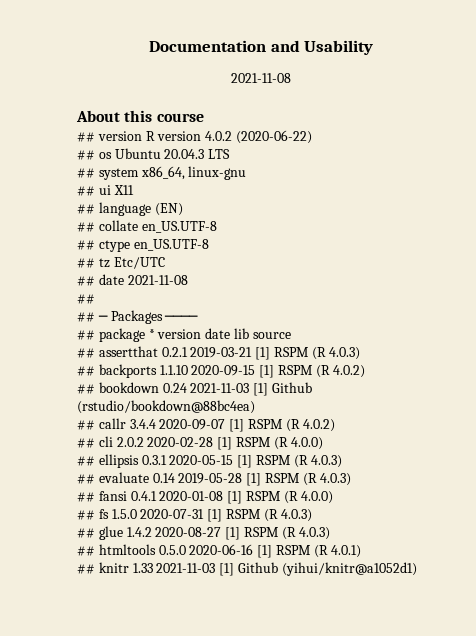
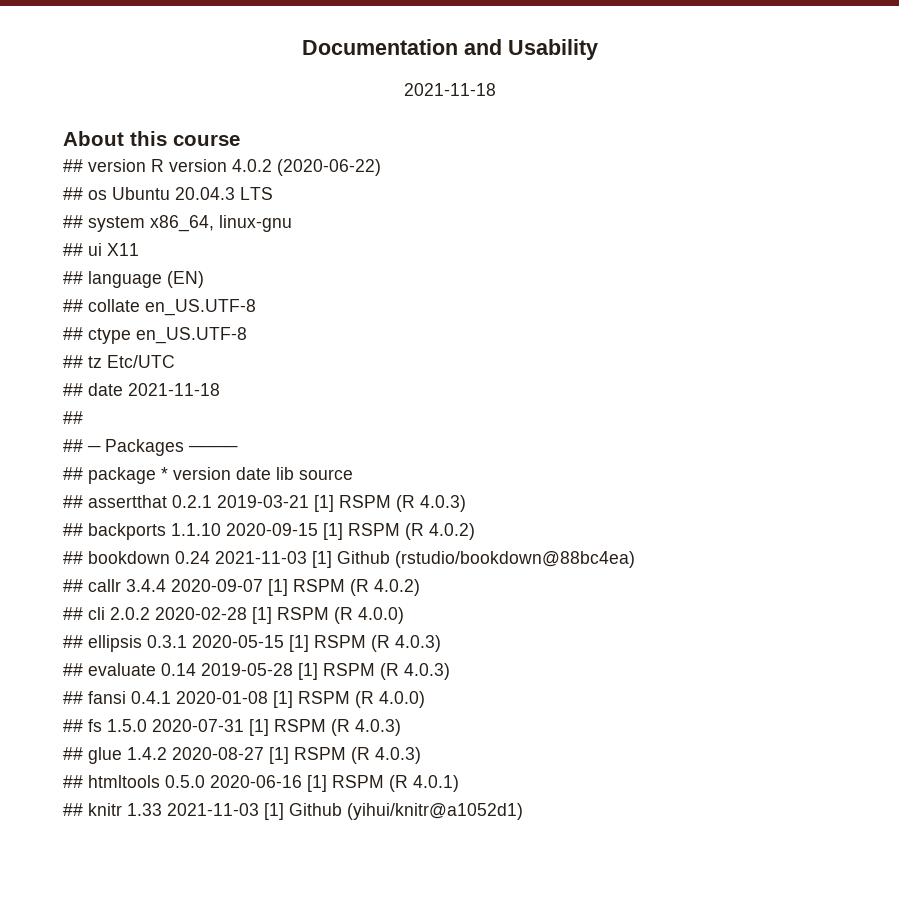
  Documentation and Usability
- 2021-11-08
+ 2021-11-18
- ## date 2021-11-08
+ ## date 2021-11-18

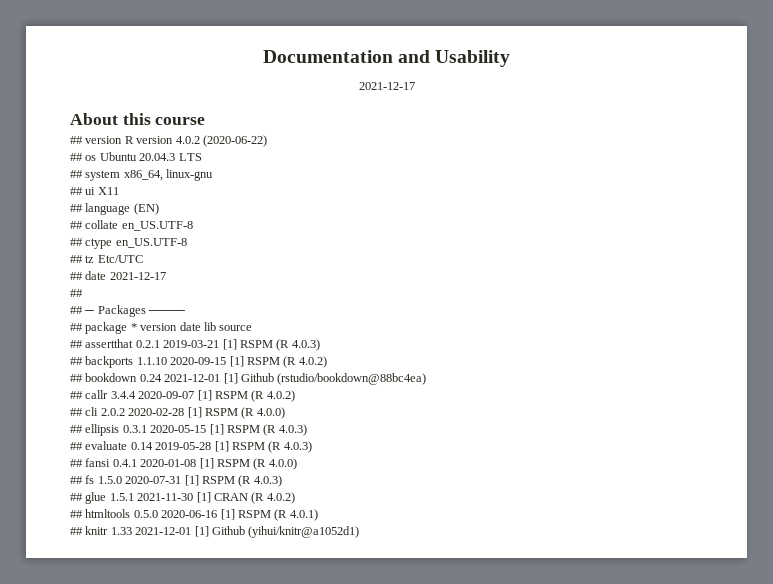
  Documentation and Usability
- 2021-11-18
+ 2021-12-17
- ## date 2021-11-18
+ ## date 2021-12-17
- ## bookdown 0.24 2021-11-03 [1] Github (rstudio/bookdown@88bc4ea)
+ ## bookdown 0.24 2021-12-01 [1] Github (rstudio/bookdown@88bc4ea)
- ## glue 1.4.2 2020-08-27 [1] RSPM (R 4.0.3)
+ ## glue 1.5.1 2021-11-30 [1] CRAN (R 4.0.2)
- ## knitr 1.33 2021-11-03 [1] Github (yihui/knitr@a1052d1)
+ ## knitr 1.33 2021-12-01 [1] Github (yihui/knitr@a1052d1)

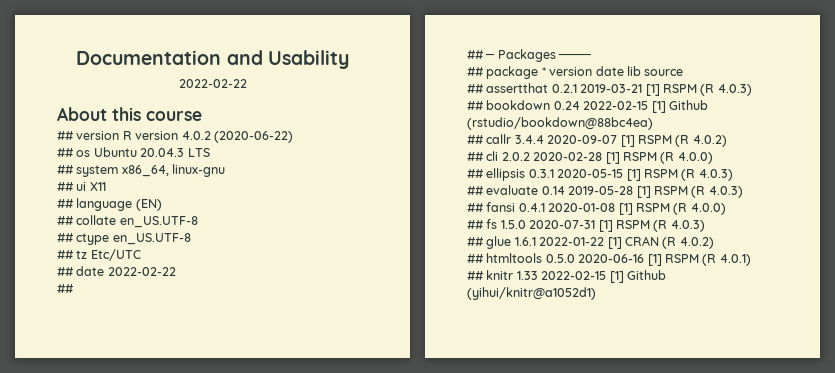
  Documentation and Usability
- 2021-12-17
+ 2022-02-22
- ## date 2021-12-17
+ ## date 2022-02-22
- ## backports 1.1.10 2020-09-15 [1] RSPM (R 4.0.2)
- ## bookdown 0.24 2021-12-01 [1] Github (rstudio/bookdown@88bc4ea)
+ ## bookdown 0.24 2022-02-15 [1] Github (rstudio/bookdown@88bc4ea)
- ## glue 1.5.1 2021-11-30 [1] CRAN (R 4.0.2)
+ ## glue 1.6.1 2022-01-22 [1] CRAN (R 4.0.2)
- ## knitr 1.33 2021-12-01 [1] Github (yihui/knitr@a1052d1)
+ ## knitr 1.33 2022-02-15 [1] Github (yihui/knitr@a1052d1)

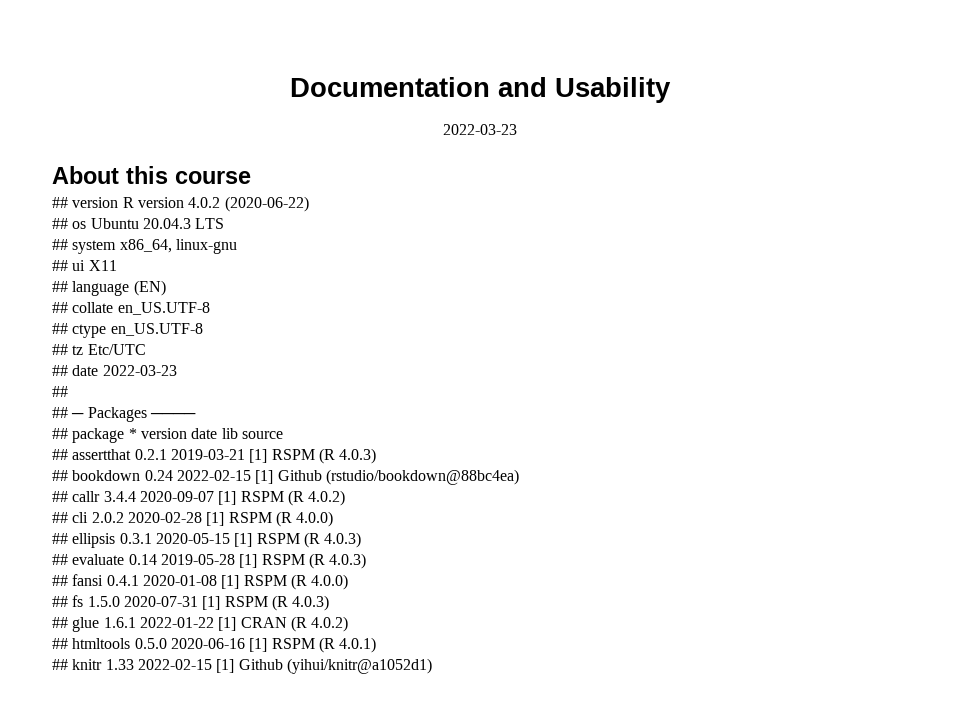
  Documentation and Usability
- 2022-02-22
+ 2022-03-23
- ## date 2022-02-22
+ ## date 2022-03-23

